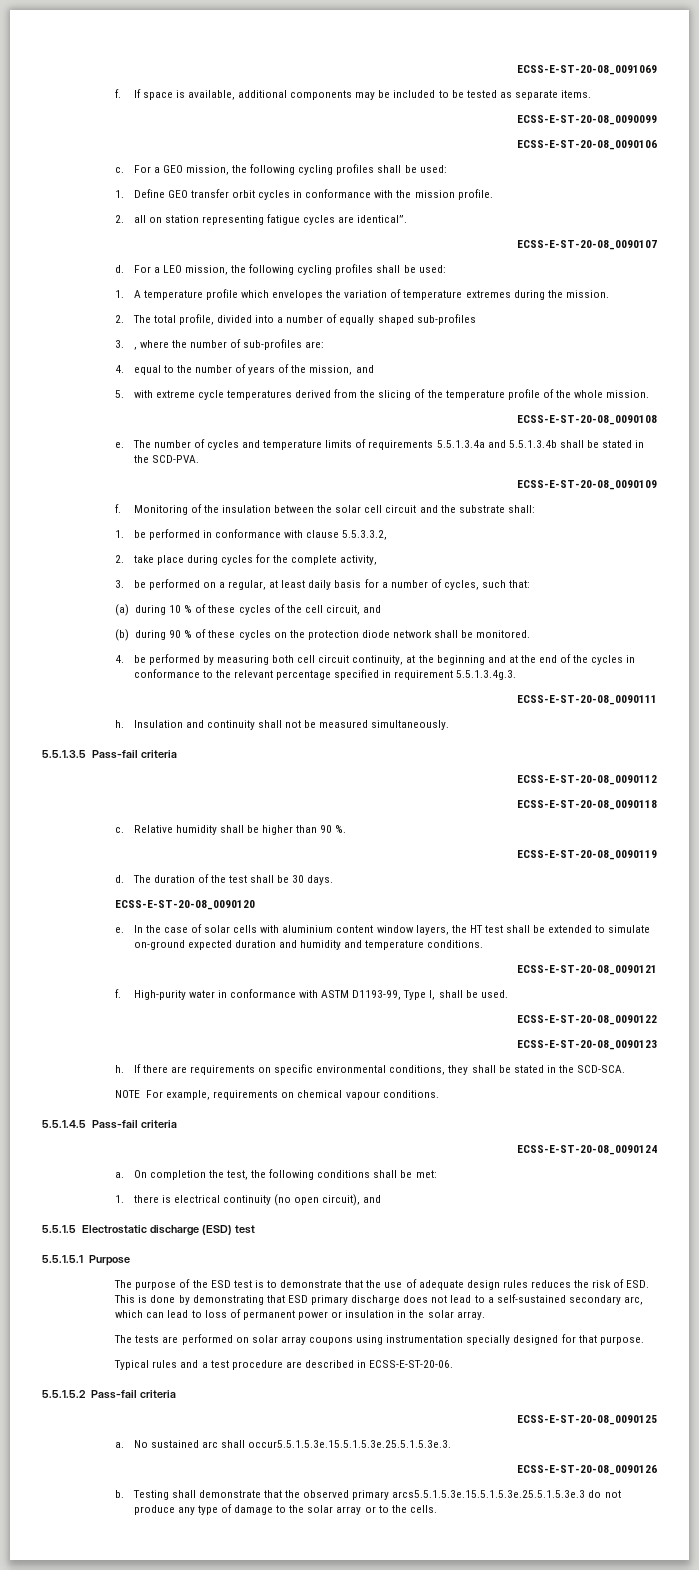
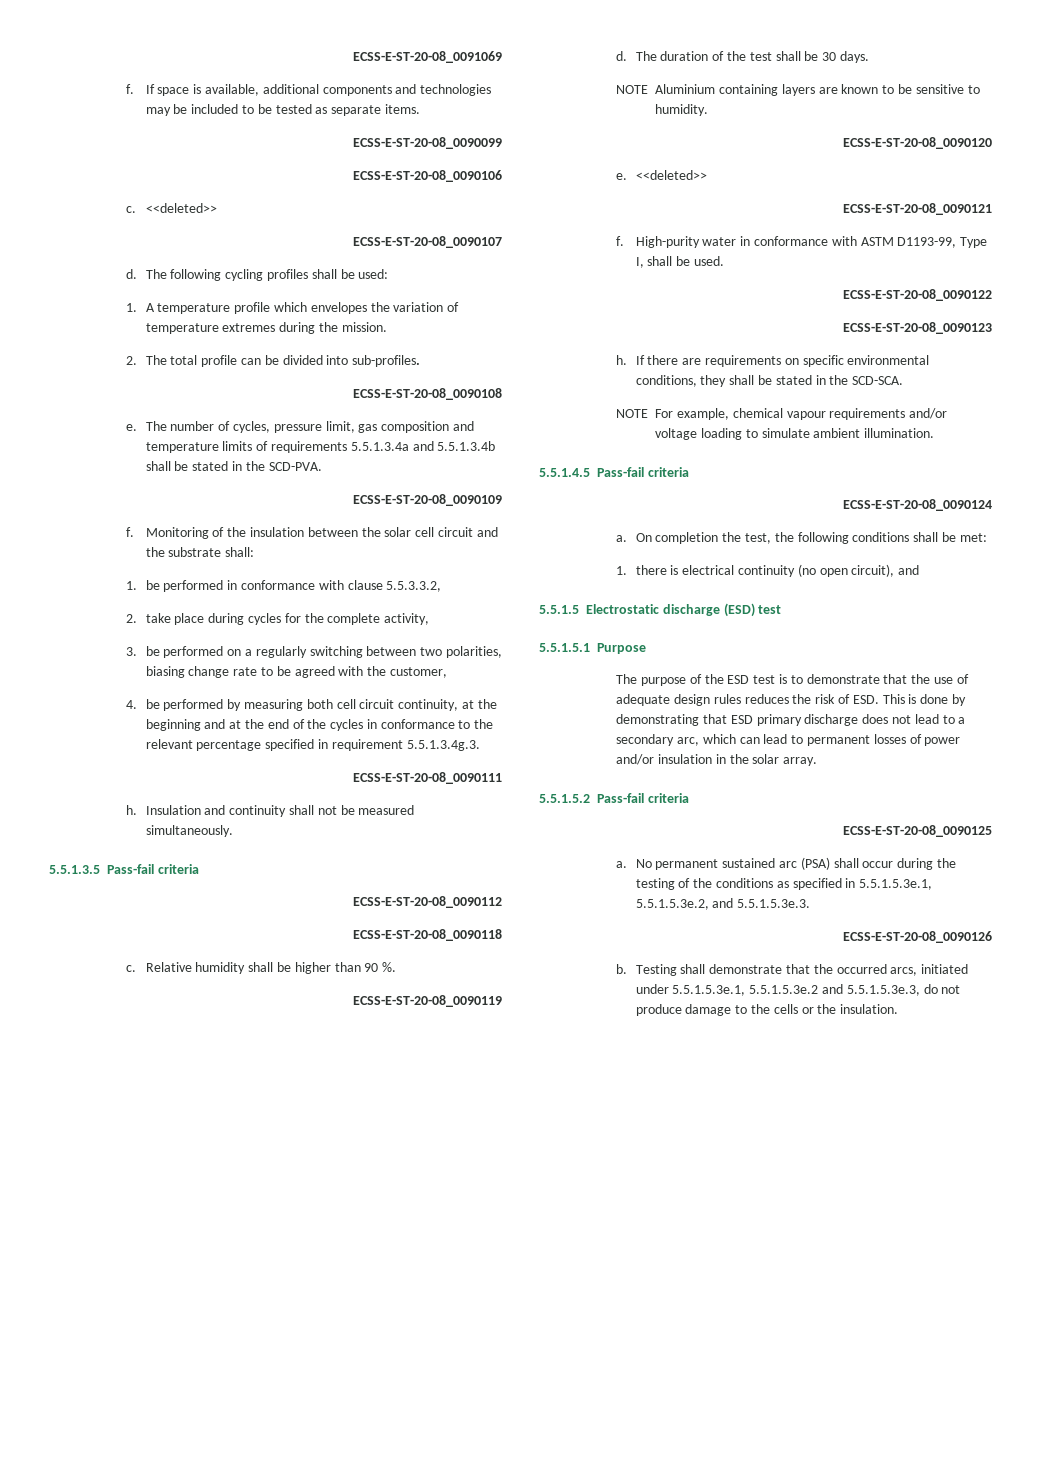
- If space is available, additional components may be included to be tested as separate items.
+ If space is available, additional components and technologies may be included to be tested as separate items.
- c. For a GEO mission, the following cycling profiles shall be used:
- 1. Define GEO transfer orbit cycles in conformance with the mission profile.
- 2. all on station representing fatigue cycles are identical”.
+ c. <<deleted>>
  ECSS-E-ST-20-08_0090107
- d. For a LEO mission, the following cycling profiles shall be used:
+ d. The following cycling profiles shall be used:
- 2. The total profile, divided into a number of equally shaped sub-profiles
- 3. , where the number of sub-profiles are:
- 4. equal to the number of years of the mission, and
- 5. with extreme cycle temperatures derived from the slicing of the temperature profile of the whole mission.
+ 2. The total profile can be divided into sub-profiles.
- The number of cycles and temperature limits of requirements 5.5.1.3.4a and 5.5.1.3.4b shall be stated in the SCD-PVA.
+ The number of cycles, pressure limit, gas composition and temperature limits of requirements 5.5.1.3.4a and 5.5.1.3.4b shall be stated in the SCD-PVA.
- 3. be performed on a regular, at least daily basis for a number of cycles, such that:
- (a) during 10 % of these cycles of the cell circuit, and
- (b) during 90 % of these cycles on the protection diode network shall be monitored.
+ 3. be performed on a regularly switching between two polarities, biasing change rate to be agreed with the customer,
+ NOTE Aluminium containing layers are known to be sensitive to humidity.
  ECSS-E-ST-20-08_0090120
- e. In the case of solar cells with aluminium content window layers, the HT test shall be extended to simulate on-ground expected duration and humidity and temperature conditions.
+ e. <<deleted>>
- NOTE For example, requirements on chemical vapour conditions.
+ NOTE For example, chemical vapour requirements and/or voltage loading to simulate ambient illumination.
- The purpose of the ESD test is to demonstrate that the use of adequate design rules reduces the risk of ESD. This is done by demonstrating that ESD primary discharge does not lead to a self-sustained secondary arc, which can lead to loss of permanent power or insulation in the solar array.
+ The purpose of the ESD test is to demonstrate that the use of adequate design rules reduces the risk of ESD. This is done by demonstrating that ESD primary discharge does not lead to a secondary arc, which can lead to permanent losses of power and/or insulation in the solar array.
- The tests are performed on solar array coupons using instrumentation specially designed for that purpose.
- Typical rules and a test procedure are described in ECSS-E-ST-20-06.
- No sustained arc shall occur5.5.1.5.3e.15.5.1.5.3e.25.5.1.5.3e.3.
+ No permanent sustained arc (PSA) shall occur during the testing of the conditions as specified in 5.5.1.5.3e.1, 5.5.1.5.3e.2, and 5.5.1.5.3e.3.
- Testing shall demonstrate that the observed primary arcs5.5.1.5.3e.15.5.1.5.3e.25.5.1.5.3e.3 do not produce any type of damage to the solar array or to the cells.
+ Testing shall demonstrate that the occurred arcs, initiated under 5.5.1.5.3e.1, 5.5.1.5.3e.2 and 5.5.1.5.3e.3, do not produce damage to the cells or the insulation.

